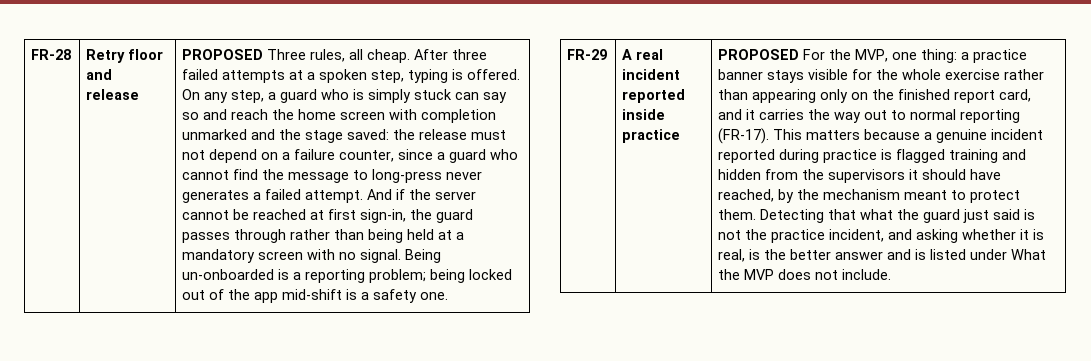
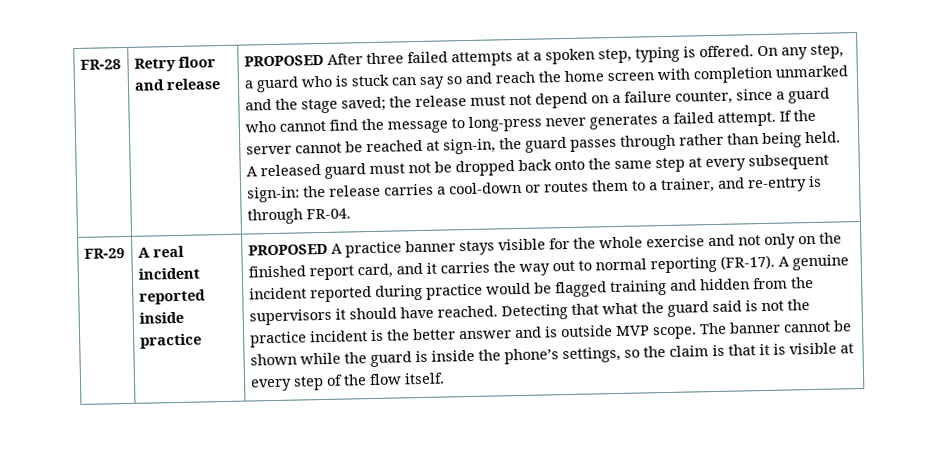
- PROPOSED Three rules, all cheap. After three failed attempts at a spoken step, typing is offered.
+ PROPOSED After three failed attempts at a spoken step, typing is offered.
- On any step, a guard who is simply stuck can say so and reach the home screen with completion unmarked and the stage saved: the release must not depend on a failure counter, since a guard who cannot find the message to long-press never generates a failed attempt.
+ On any step, a guard who is stuck can say so and reach the home screen with completion unmarked and the stage saved; the release must not depend on a failure counter, since a guard who cannot find the message to long-press never generates a failed attempt.
- And if the server cannot be reached at first sign-in, the guard passes through rather than being held at a mandatory screen with no signal. Being un-onboarded is a reporting problem; being locked out of the app mid-shift is a safety one.
+ If the server cannot be reached at sign-in, the guard passes through rather than being held. A released guard must not be dropped back onto the same step at every subsequent sign-in: the release carries a cool-down or routes them to a trainer, and re-entry is through FR-04.
- PROPOSED For the MVP, one thing: a practice banner stays visible for the whole exercise rather than appearing only on the finished report card, and it carries the way out to normal reporting (FR-17).
+ PROPOSED A practice banner stays visible for the whole exercise and not only on the finished report card, and it carries the way out to normal reporting (FR-17).
- This matters because a genuine incident reported during practice is flagged training and hidden from the supervisors it should have reached, by the mechanism meant to protect them.
+ A genuine incident reported during practice would be flagged training and hidden from the supervisors it should have reached.
- Detecting that what the guard just said is not the practice incident, and asking whether it is real, is the better answer and is listed under What the MVP does not include.
+ Detecting that what the guard said is not the practice incident is the better answer and is outside MVP scope. The banner cannot be shown while the guard is inside the phone’s settings, so the claim is that it is visible at every step of the flow itself.

